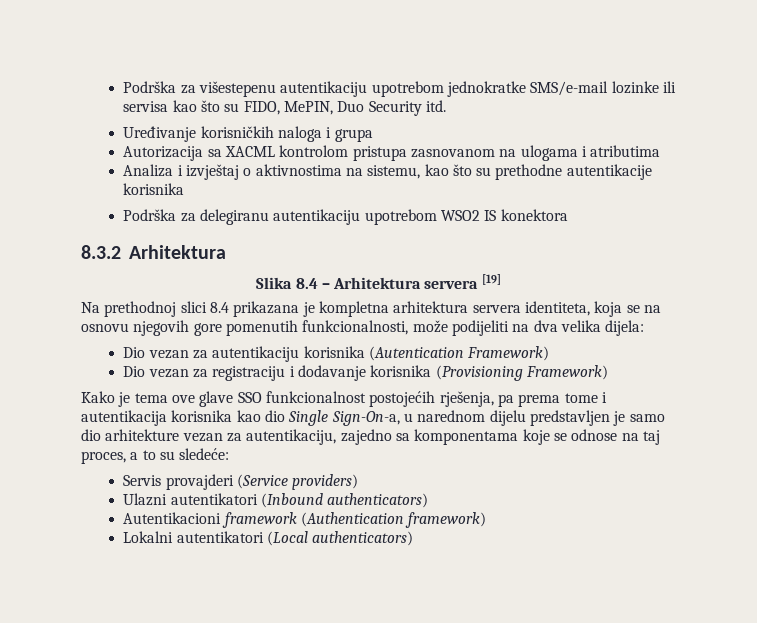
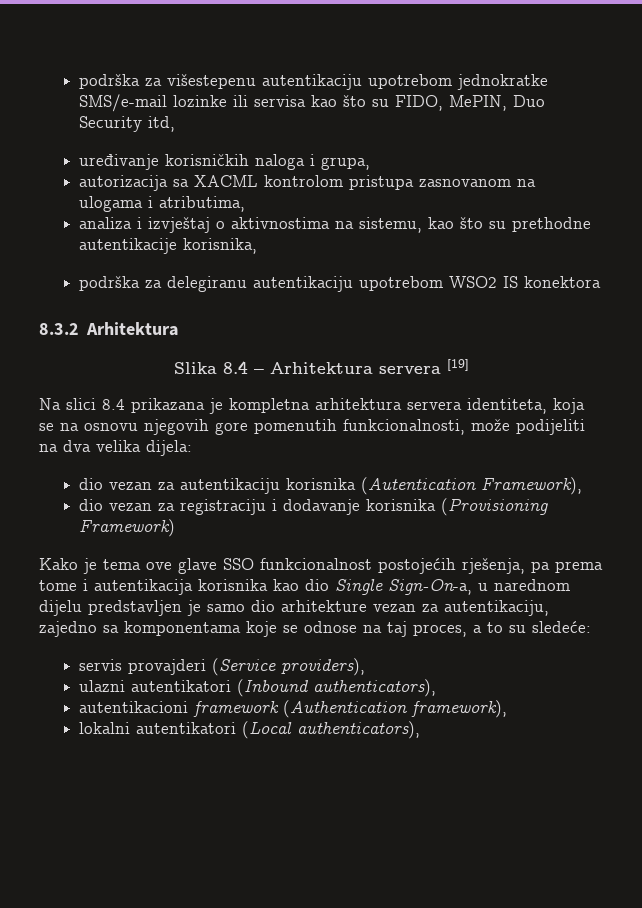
- Podrška za višestepenu autentikaciju upotrebom jednokratke SMS/e-mail lozinke ili servisa kao što su FIDO, MePIN, Duo Security itd.
- Uređivanje korisničkih naloga i grupa
- Autorizacija sa XACML kontrolom pristupa zasnovanom na ulogama i atributima
- Analiza i izvještaj o aktivnostima na sistemu, kao što su prethodne autentikacije korisnika
- Podrška za delegiranu autentikaciju upotrebom WSO2 IS konektora
+ podrška za višestepenu autentikaciju upotrebom jednokratke SMS/e-mail lozinke ili servisa kao što su FIDO, MePIN, Duo Security itd,
+ uređivanje korisničkih naloga i grupa,
+ autorizacija sa XACML kontrolom pristupa zasnovanom na ulogama i atributima,
+ analiza i izvještaj o aktivnostima na sistemu, kao što su prethodne autentikacije korisnika,
+ podrška za delegiranu autentikaciju upotrebom WSO2 IS konektora
- Na prethodnoj slici 8.4 prikazana je kompletna arhitektura servera identiteta, koja se na osnovu njegovih gore pomenutih funkcionalnosti, može podijeliti na dva velika dijela:
+ Na slici 8.4 prikazana je kompletna arhitektura servera identiteta, koja se na osnovu njegovih gore pomenutih funkcionalnosti, može podijeliti na dva velika dijela:
- Dio vezan za autentikaciju korisnika (Autentication Framework)
- Dio vezan za registraciju i dodavanje korisnika (Provisioning Framework)
+ dio vezan za autentikaciju korisnika (Autentication Framework),
+ dio vezan za registraciju i dodavanje korisnika (Provisioning Framework)
- Servis provajderi (Service providers)
- Ulazni autentikatori (Inbound authenticators)
- Autentikacioni framework (Authentication framework)
- Lokalni autentikatori (Local authenticators)
+ servis provajderi (Service providers),
+ ulazni autentikatori (Inbound authenticators),
+ autentikacioni framework (Authentication framework),
+ lokalni autentikatori (Local authenticators),

